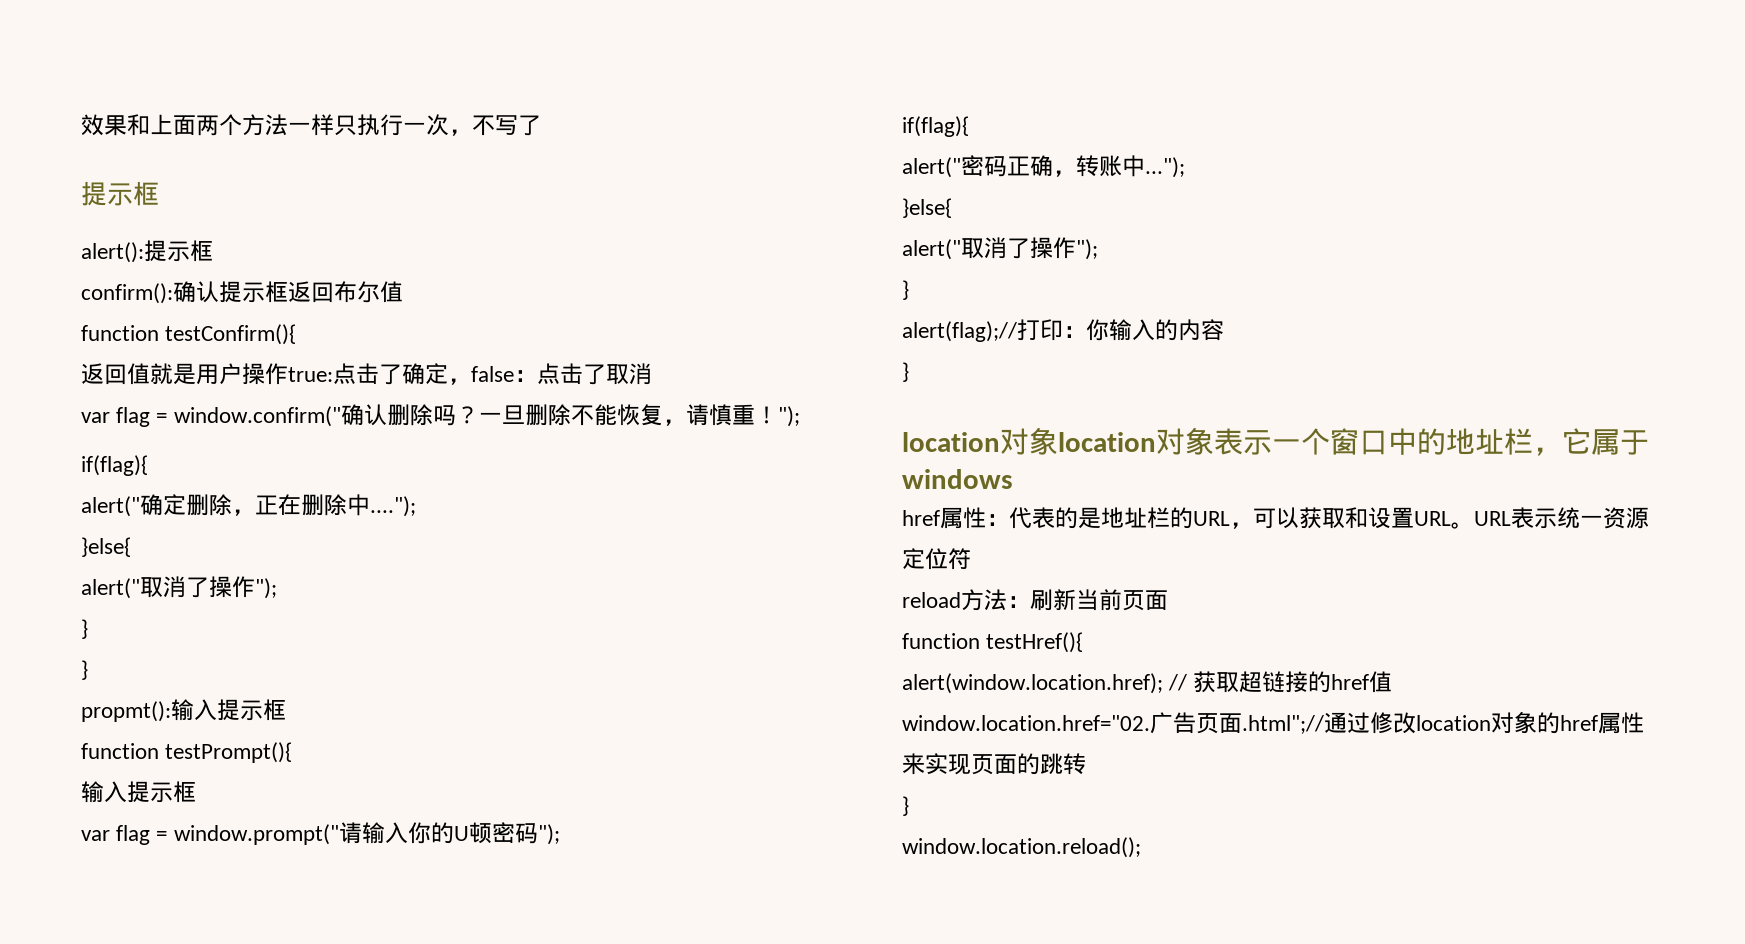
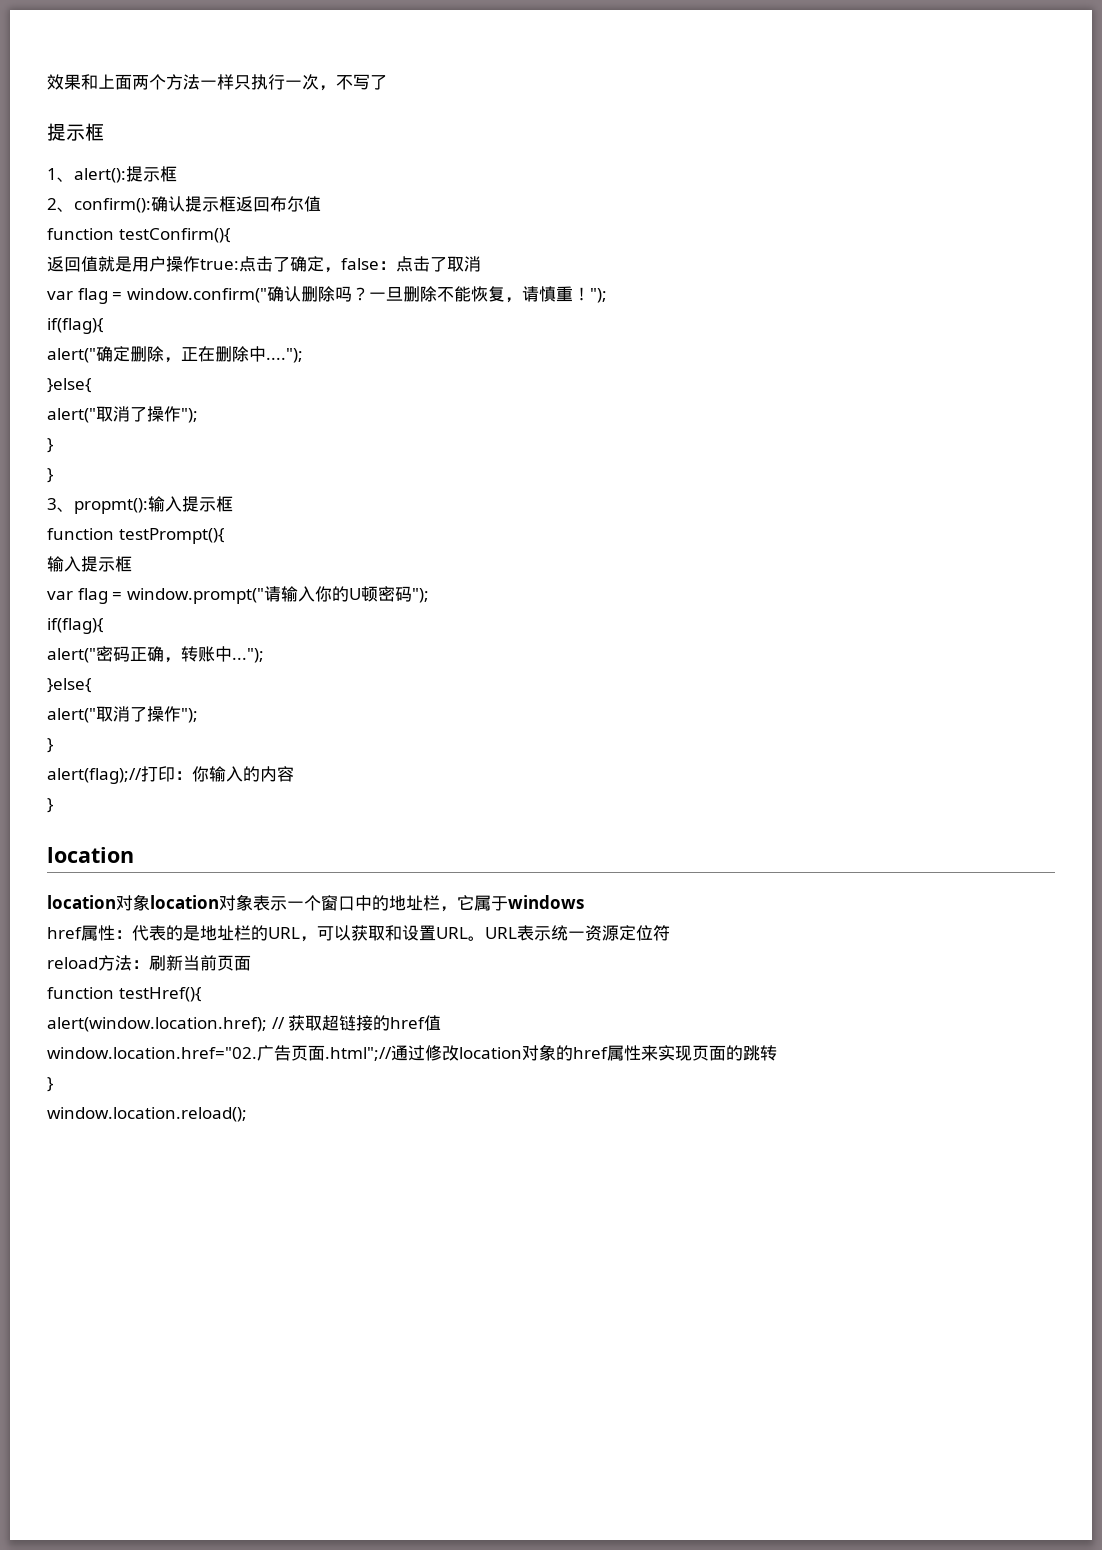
- alert():提示框
+ 1、alert():提示框
- confirm():确认提示框返回布尔值
+ 2、confirm():确认提示框返回布尔值
- propmt():输入提示框
+ 3、propmt():输入提示框
  alert(flag);//打印：你输入的内容
  }
+ location

